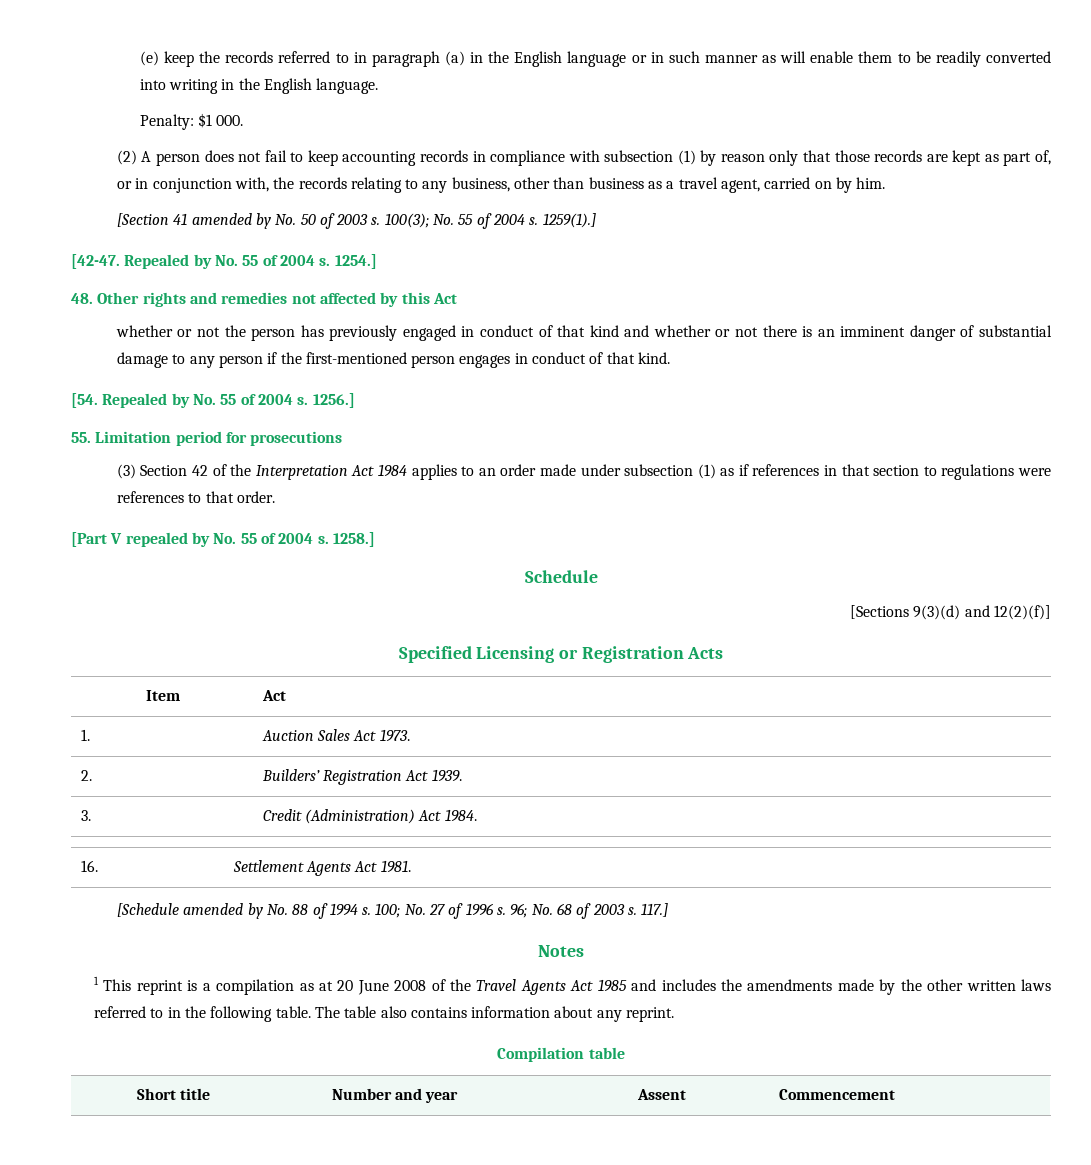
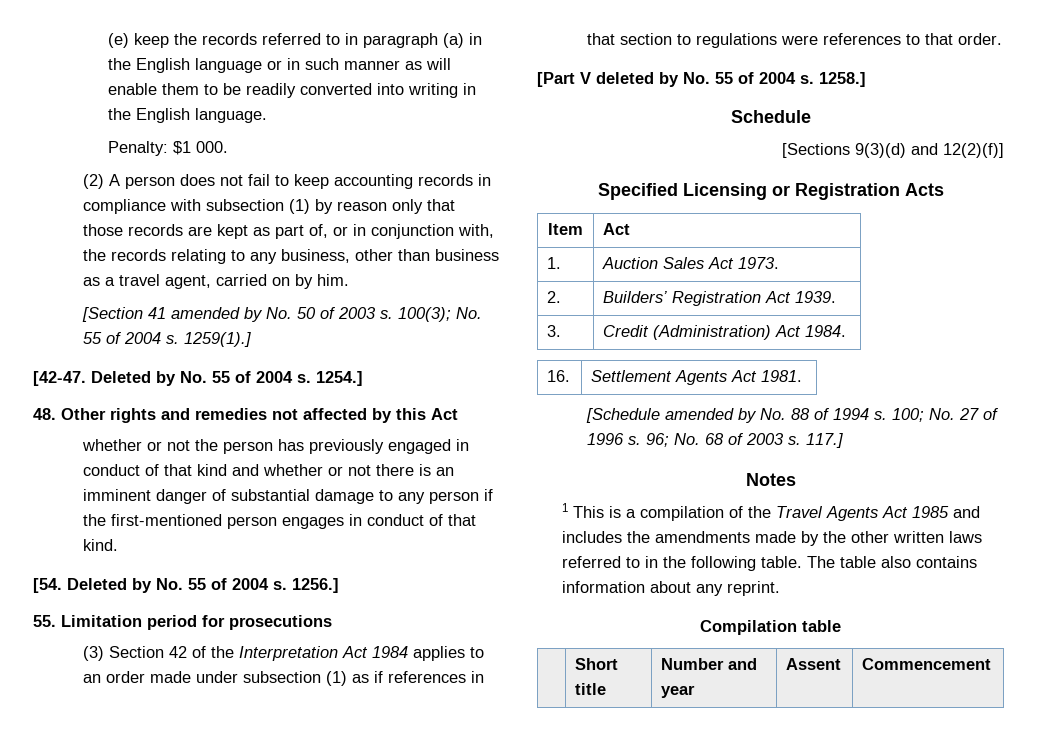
- [42-47. Repealed by No. 55 of 2004 s.
+ [42-47. Deleted by No. 55 of 2004 s.
- [54. Repealed by No. 55 of 2004 s.
+ [54. Deleted by No. 55 of 2004 s.
- [Part V repealed by No. 55 of 2004 s.
+ [Part V deleted by No. 55 of 2004 s.
- 1 This reprint is a compilation as at 20 June 2008 of the Travel Agents Act 1985 and includes the amendments made by the other written laws referred to in the following table.
+ 1 This is a compilation of the Travel Agents Act 1985 and includes the amendments made by the other written laws referred to in the following table.

